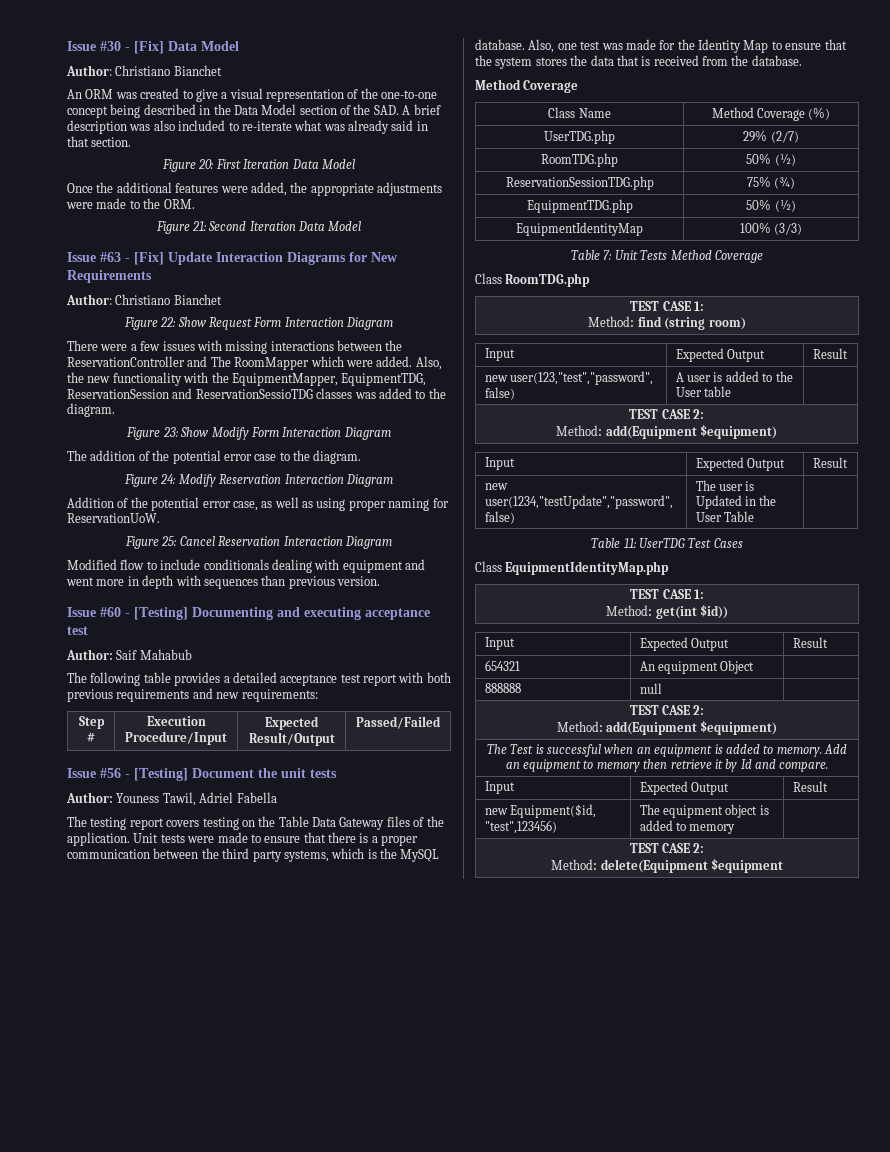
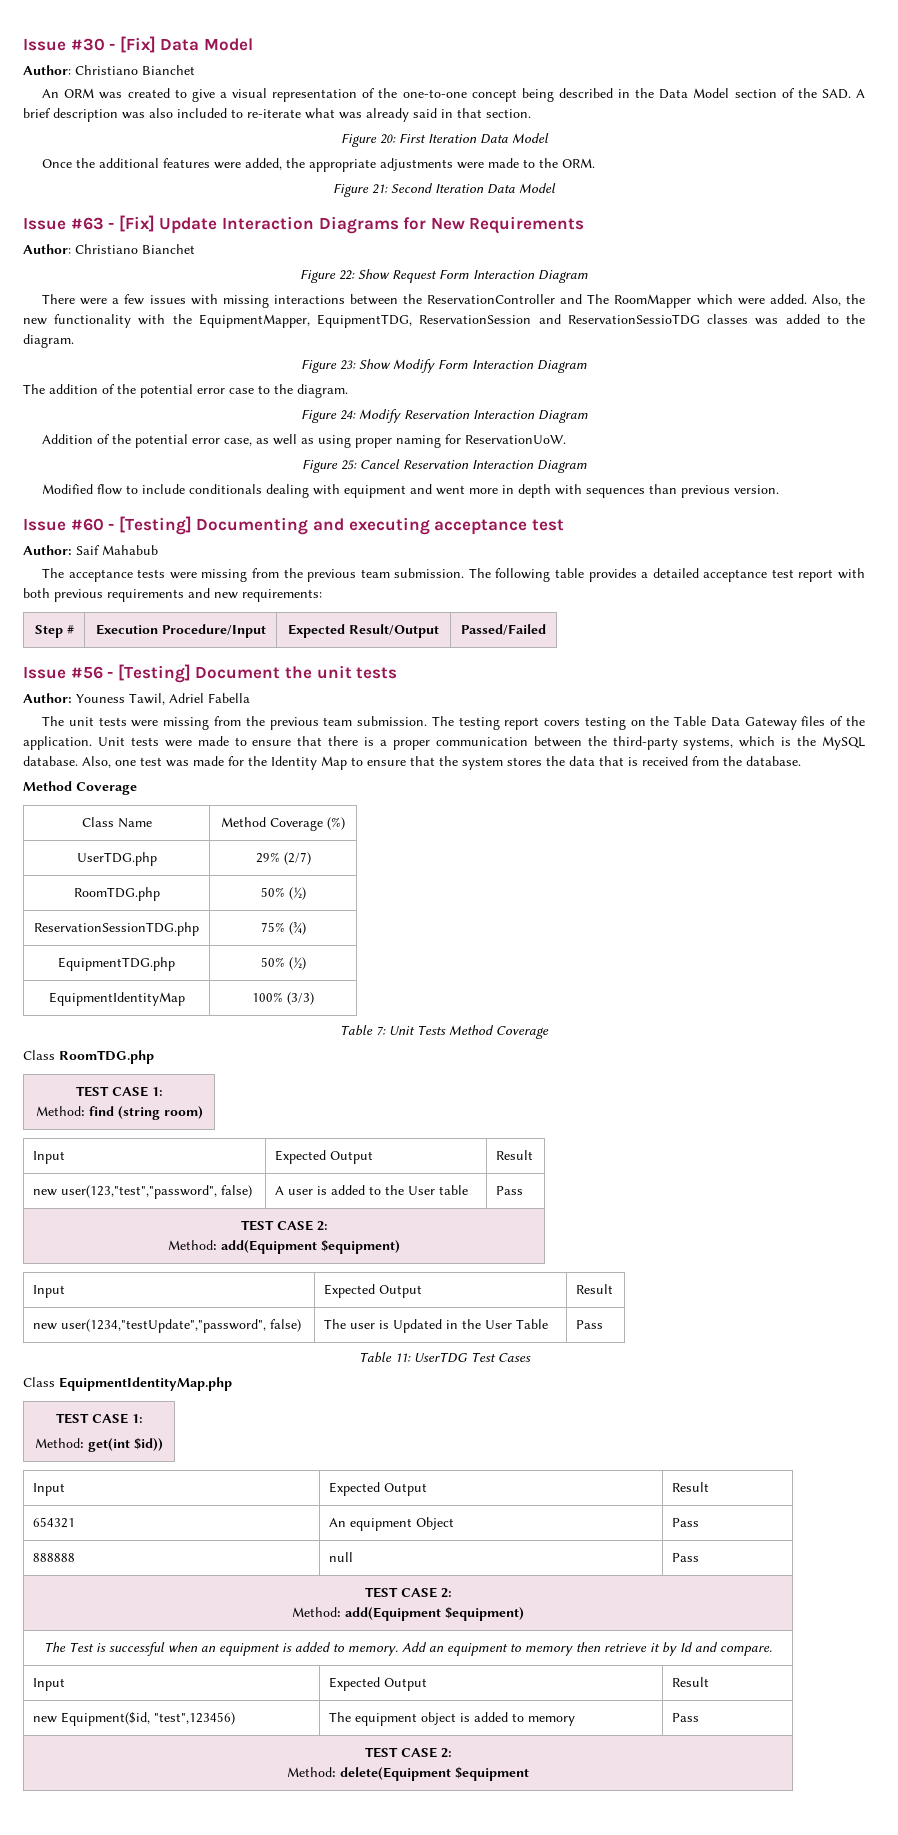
- The following table provides a detailed acceptance test report with both previous requirements and new requirements:
+ The acceptance tests were missing from the previous team submission. The following table provides a detailed acceptance test report with both previous requirements and new requirements:
- The testing report covers testing on the Table Data Gateway files of the application.
+ The unit tests were missing from the previous team submission. The testing report covers testing on the Table Data Gateway files of the application.
- Unit tests were made to ensure that there is a proper communication between the third party systems, which is the MySQL database.
+ Unit tests were made to ensure that there is a proper communication between the third-party systems, which is the MySQL database.
- new user(123,"test","password", false) | A user is added to the User table |
+ new user(123,"test","password", false) | A user is added to the User table | Pass
- new user(1234,"testUpdate","password", false) | The user is Updated in the User Table |
+ new user(1234,"testUpdate","password", false) | The user is Updated in the User Table | Pass
- 654321 | An equipment Object |
+ 654321 | An equipment Object | Pass
- 888888 | null |
+ 888888 | null | Pass
- new Equipment($id, "test",123456) | The equipment object is added to memory |
+ new Equipment($id, "test",123456) | The equipment object is added to memory | Pass

